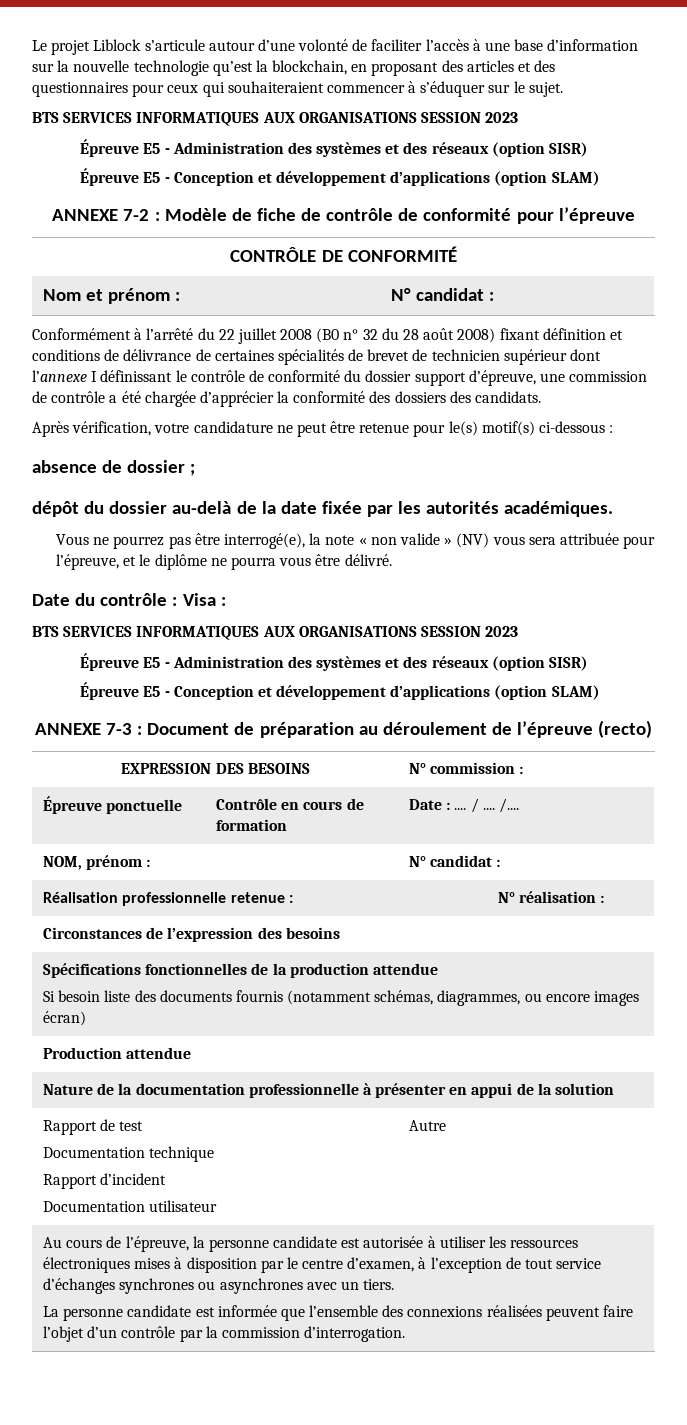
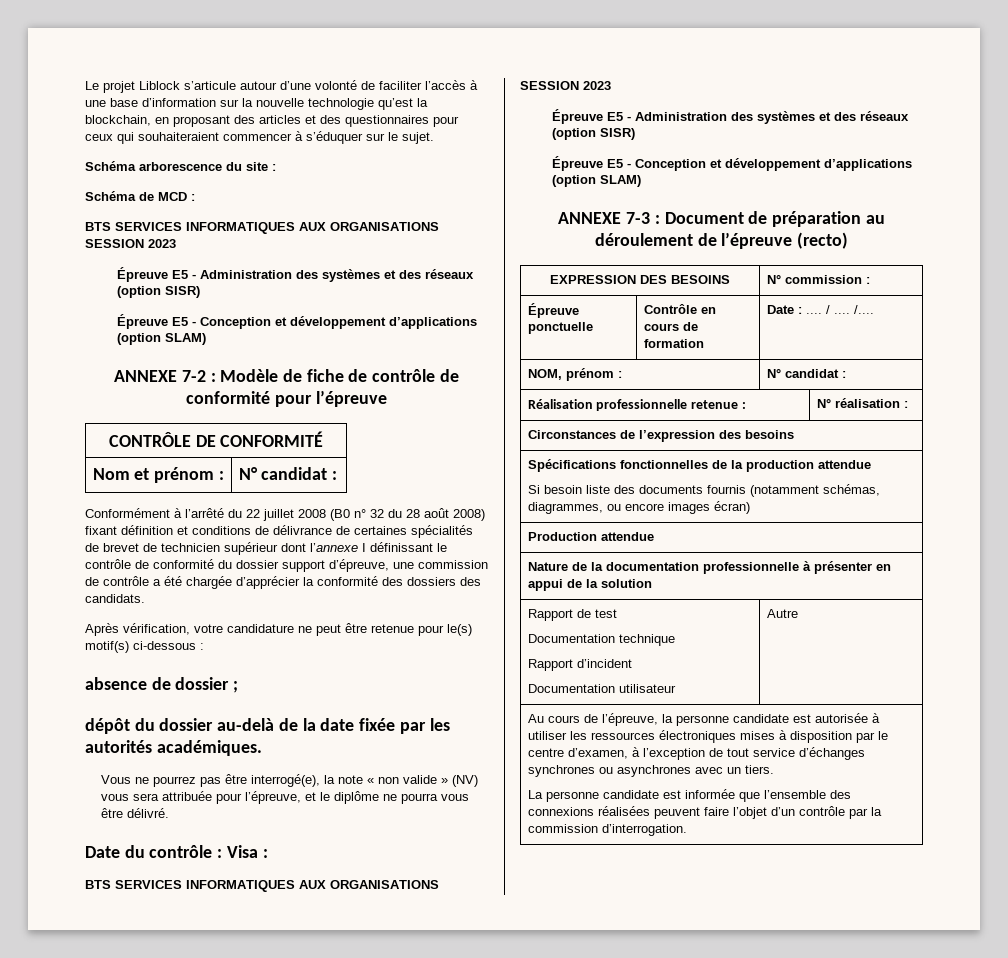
+ Schéma arborescence du site :
+ Schéma de MCD :

